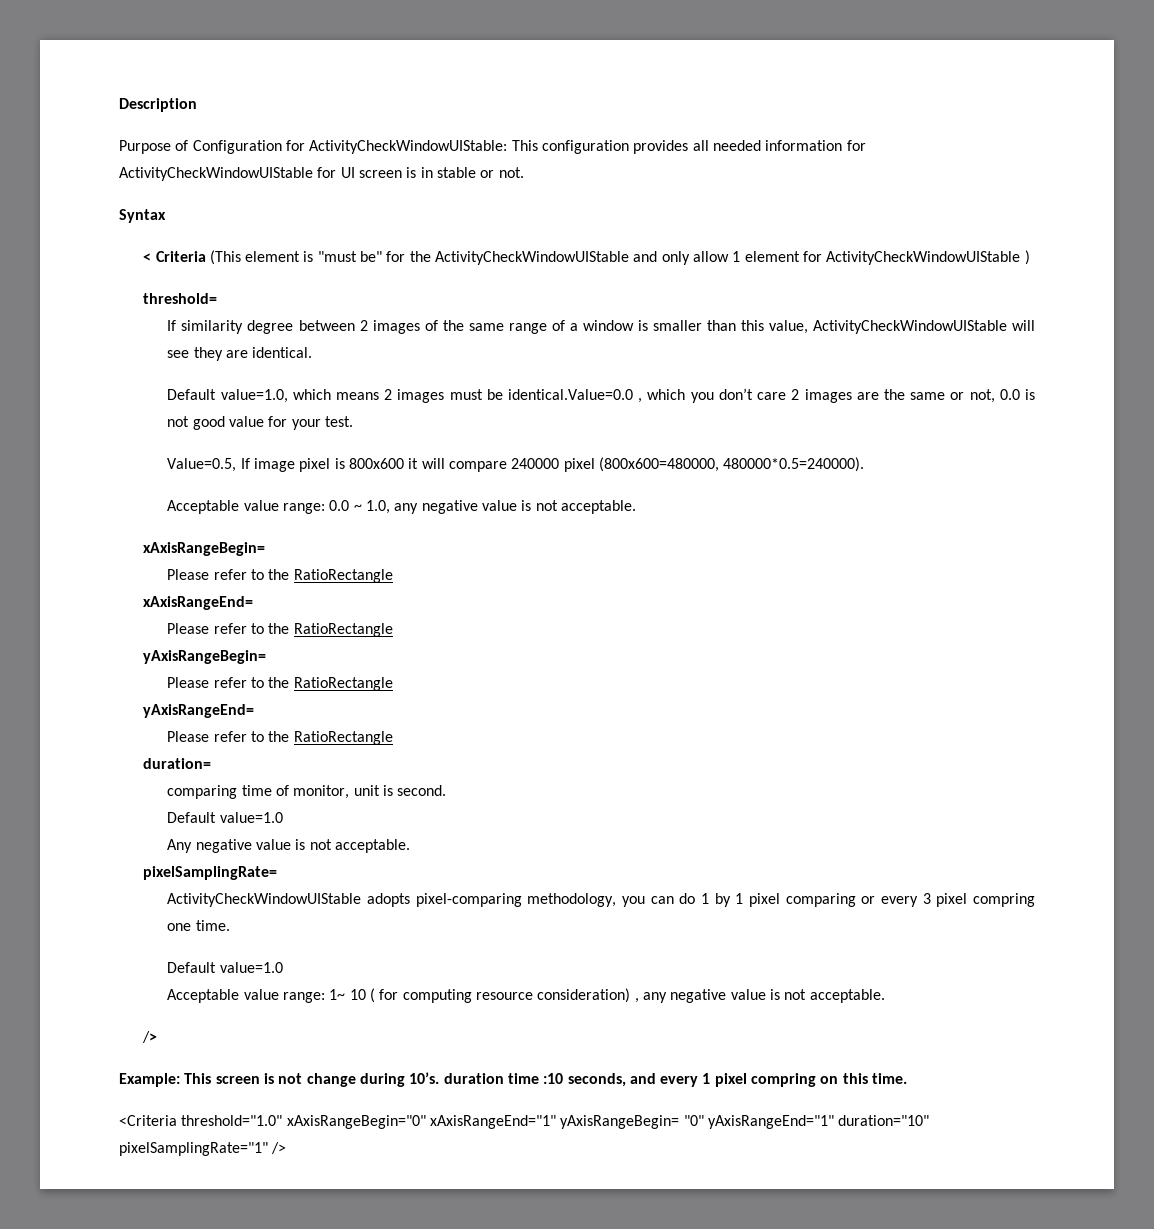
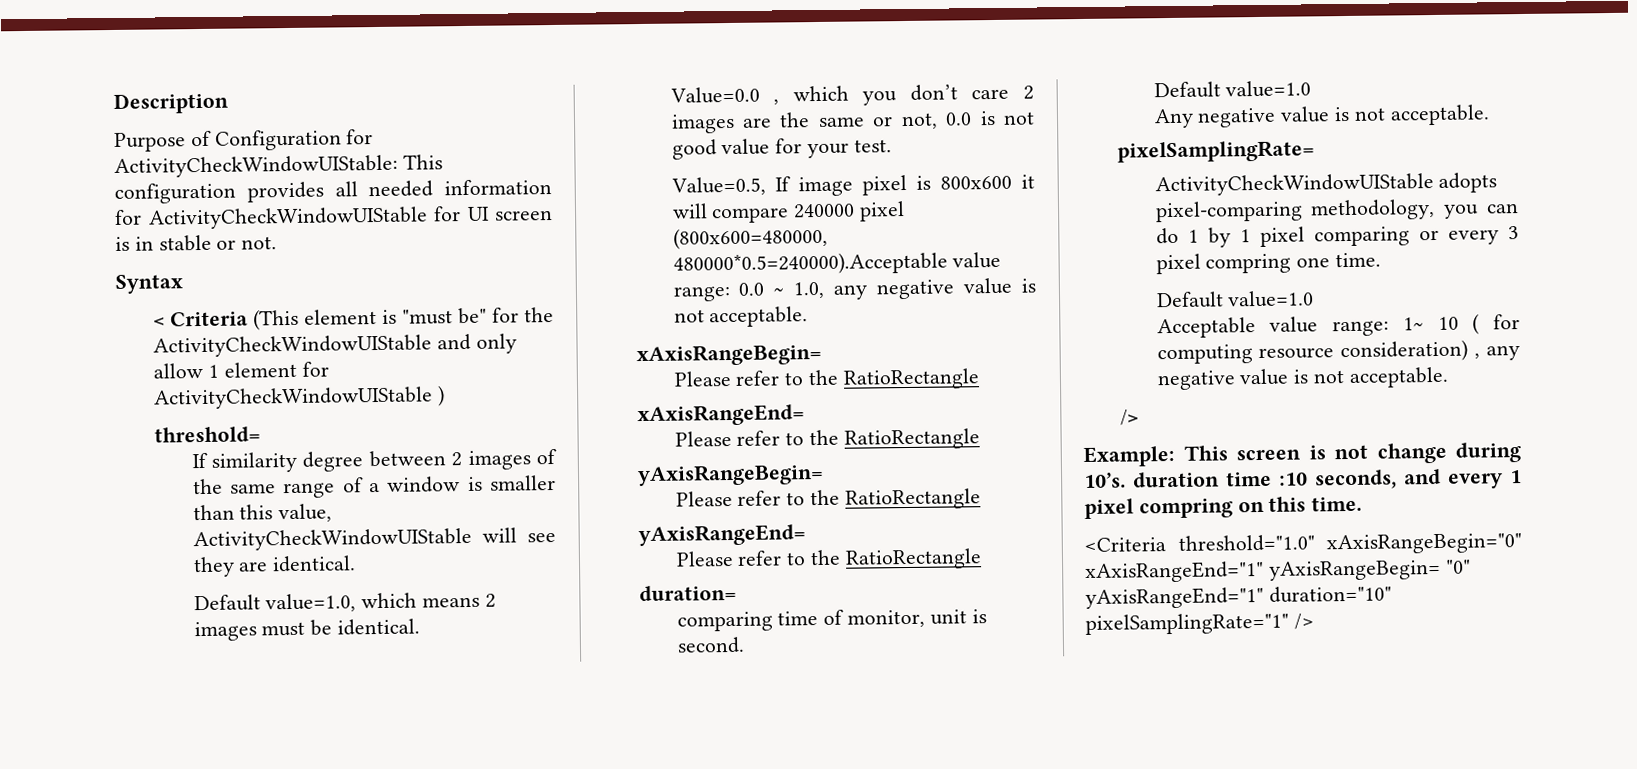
- Default value=1.0, which means 2 images must be identical.Value=0.0 , which you don’t care 2 images are the same or not, 0.0 is not good value for your test.
+ Default value=1.0, which means 2 images must be identical.
+ Value=0.0 , which you don’t care 2 images are the same or not, 0.0 is not good value for your test.
- Value=0.5, If image pixel is 800x600 it will compare 240000 pixel (800x600=480000, 480000*0.5=240000).
- Acceptable value range: 0.0 ~ 1.0, any negative value is not acceptable.
+ Value=0.5, If image pixel is 800x600 it will compare 240000 pixel (800x600=480000, 480000*0.5=240000).Acceptable value range: 0.0 ~ 1.0, any negative value is not acceptable.

